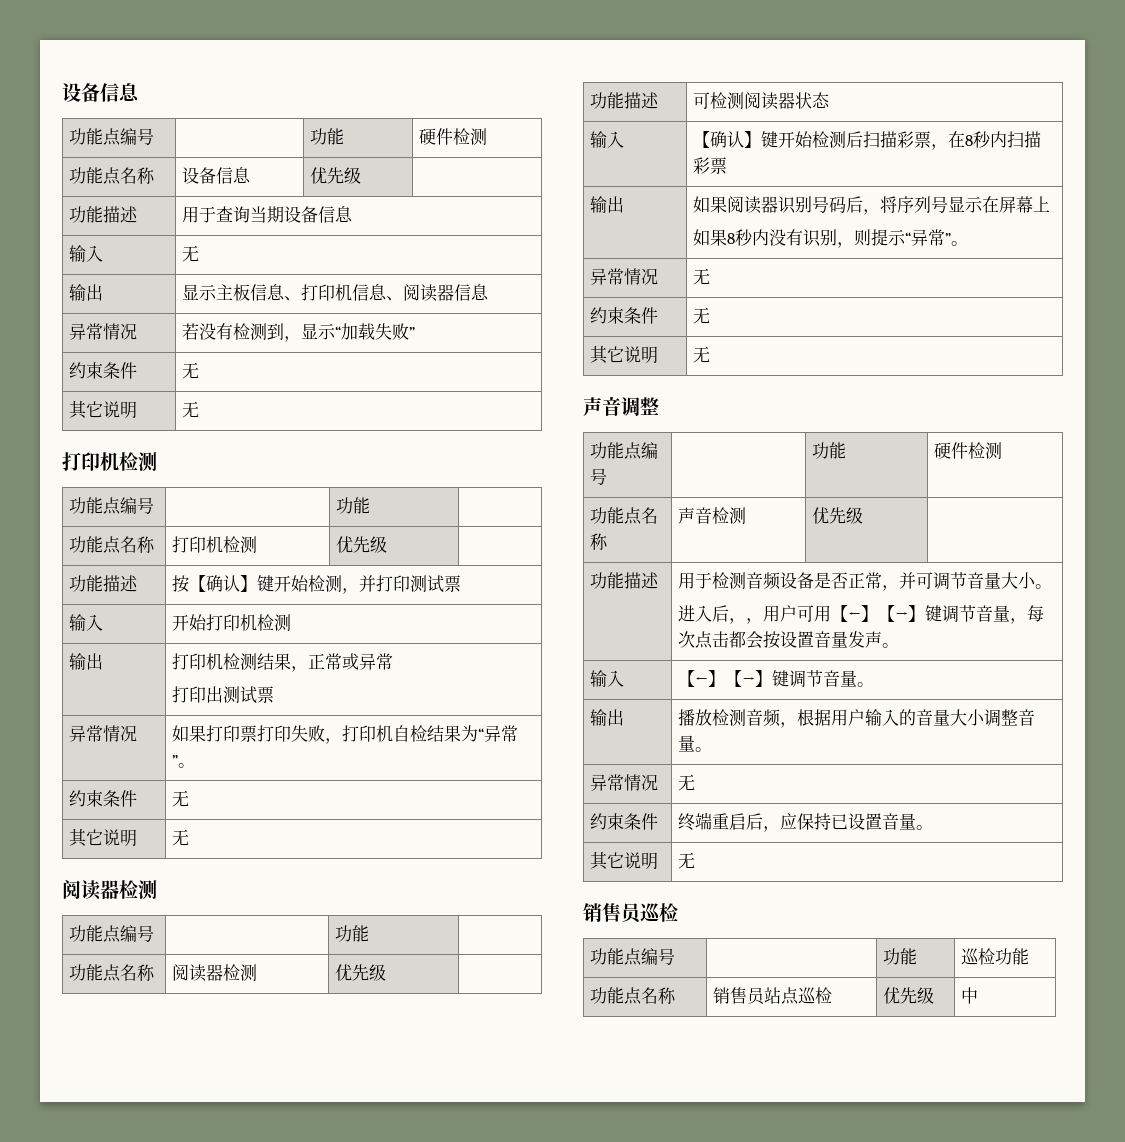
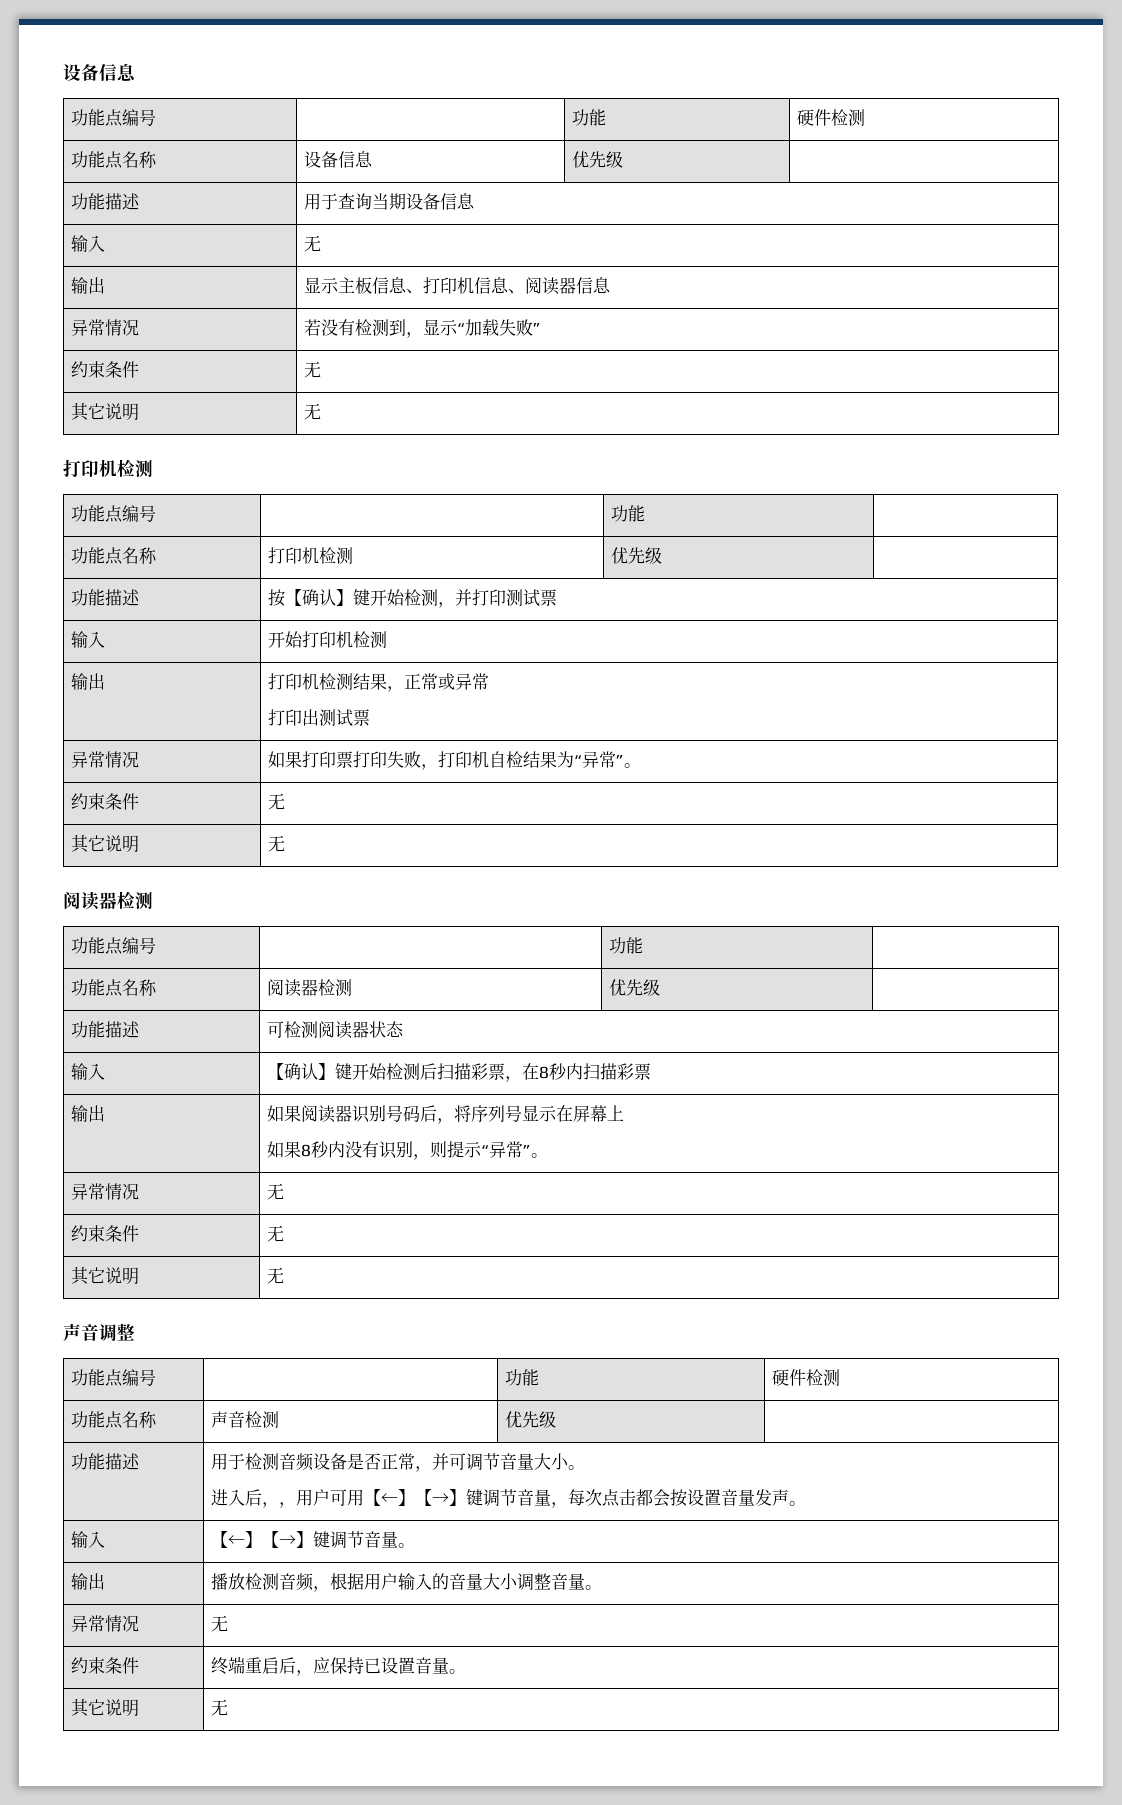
- 销售员巡检
- 功能点编号 | | 功能 | 巡检功能
- 功能点名称 | 销售员站点巡检 | 优先级 | 中

